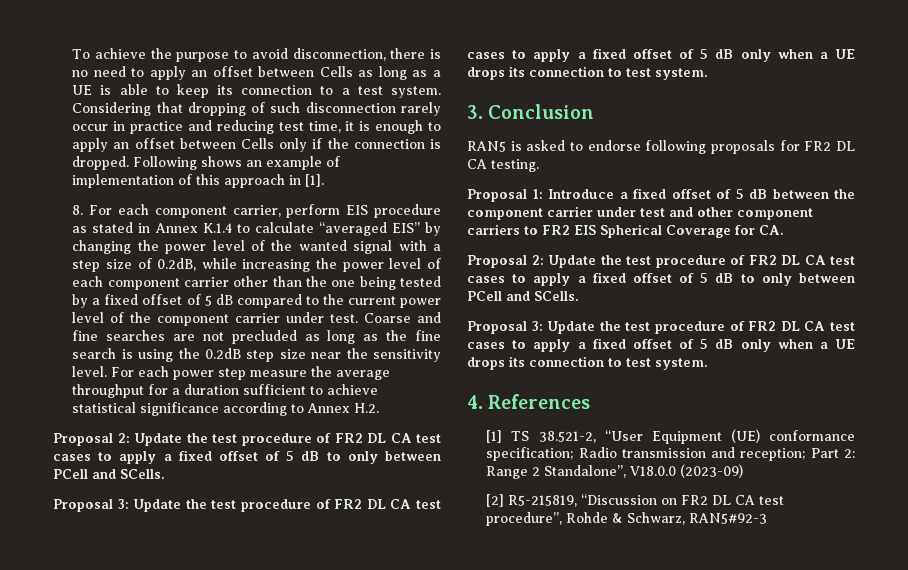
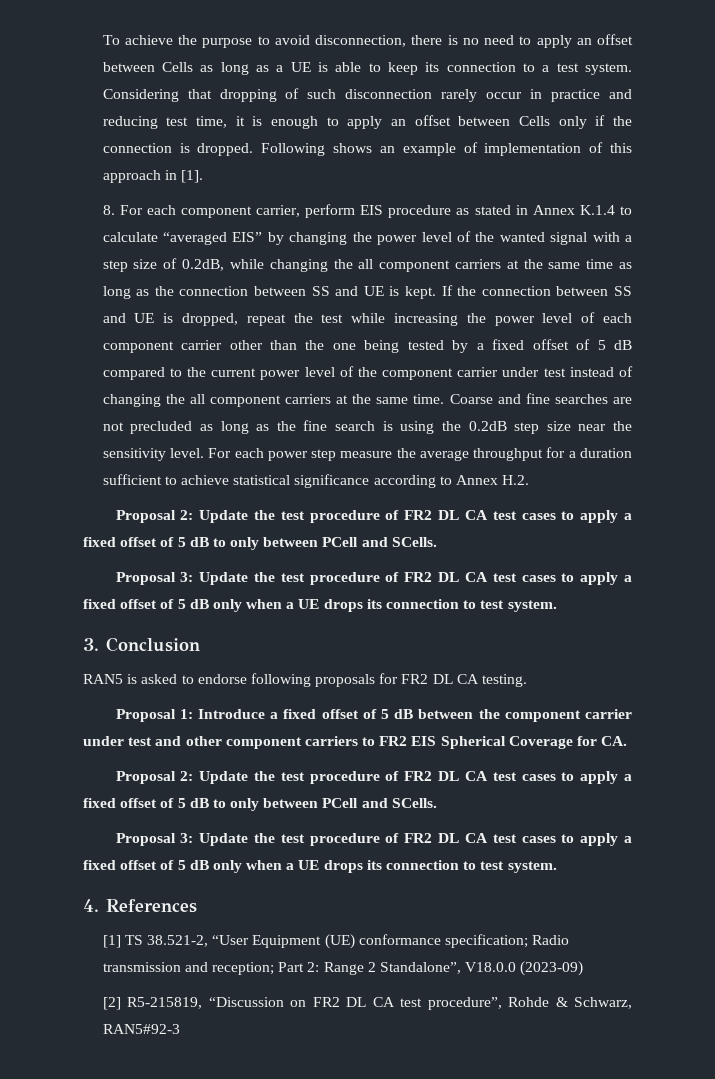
- 8. For each component carrier, perform EIS procedure as stated in Annex K.1.4 to calculate “averaged EIS” by changing the power level of the wanted signal with a step size of 0.2dB, while increasing the power level of each component carrier other than the one being tested by a fixed offset of 5 dB compared to the current power level of the component carrier under test.
+ 8. For each component carrier, perform EIS procedure as stated in Annex K.1.4 to calculate “averaged EIS” by changing the power level of the wanted signal with a step size of 0.2dB, while changing the all component carriers at the same time as long as the connection between SS and UE is kept. If the connection between SS and UE is dropped, repeat the test while increasing the power level of each component carrier other than the one being tested by a fixed offset of 5 dB compared to the current power level of the component carrier under test instead of changing the all component carriers at the same time.

